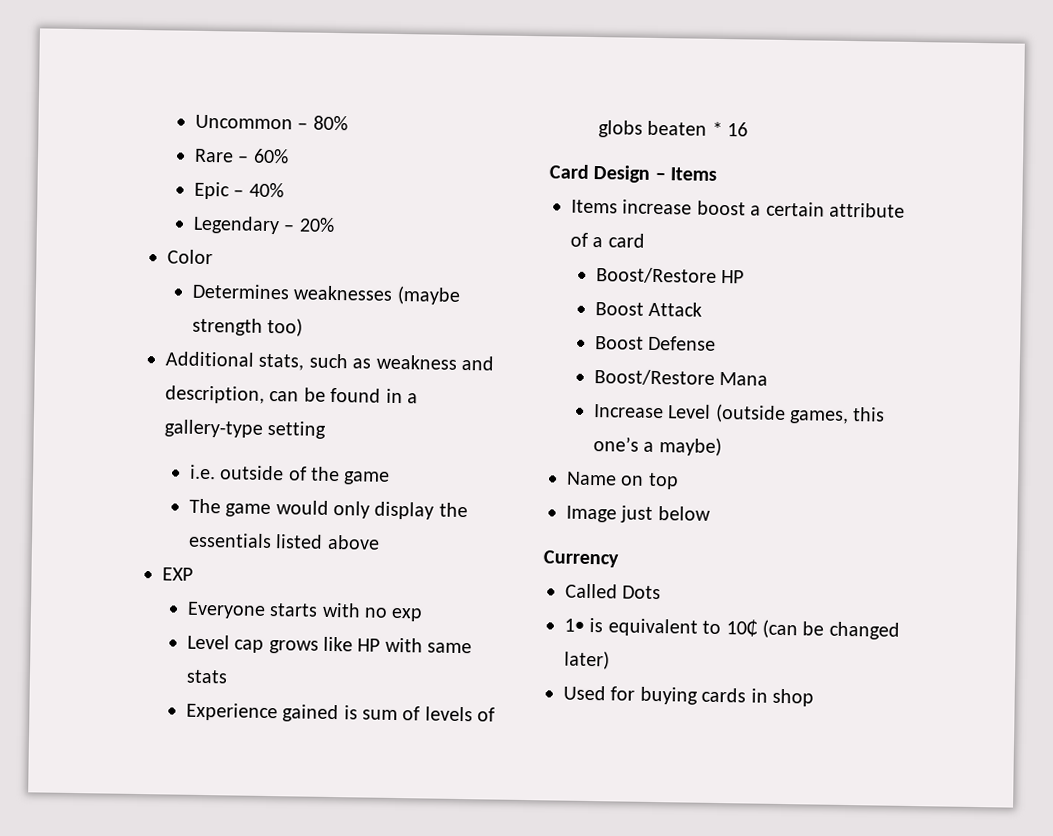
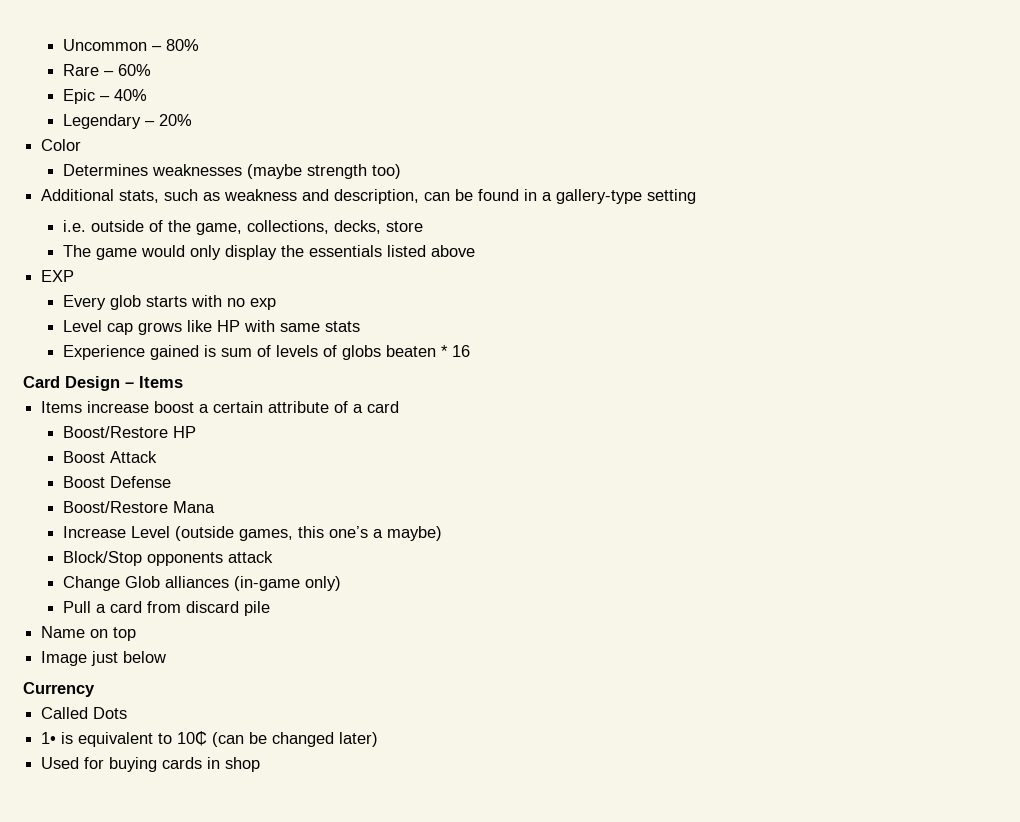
- i.e. outside of the game
+ i.e. outside of the game, collections, decks, store
- Everyone starts with no exp
+ Every glob starts with no exp
+ Block/Stop opponents attack
+ Change Glob alliances (in-game only)
+ Pull a card from discard pile

